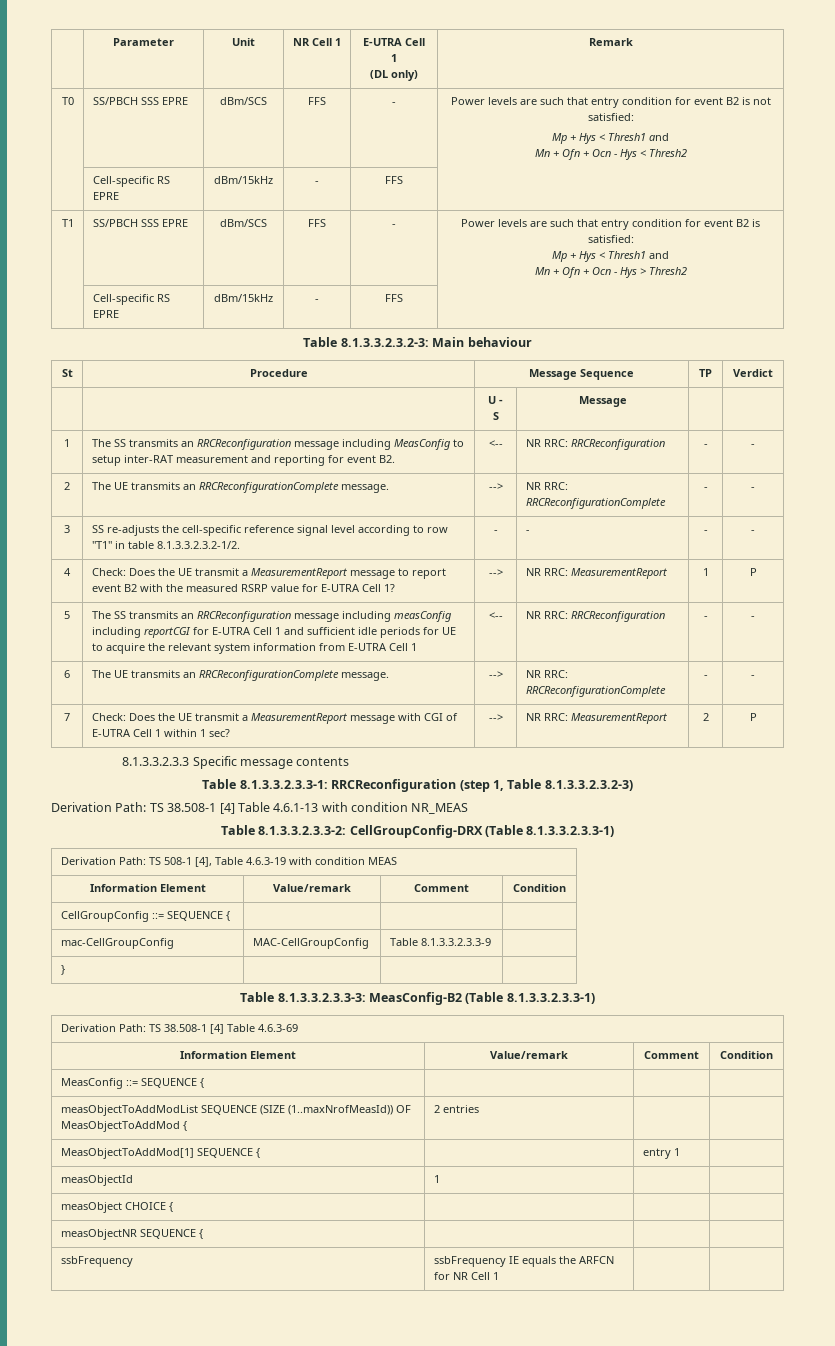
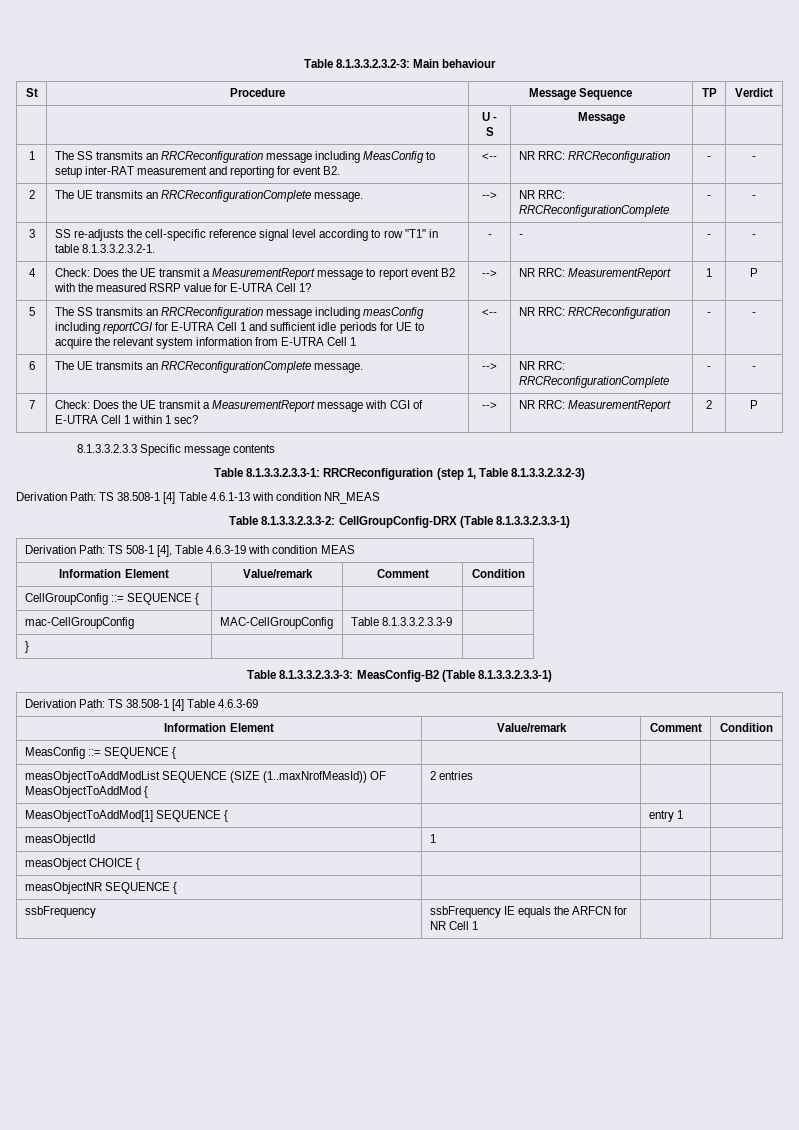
- | Parameter | Unit | NR Cell 1 | E-UTRA Cell 1
- (DL only) | Remark
- T0 | SS/PBCH SSS EPRE | dBm/SCS | FFS | - | Power levels are such that entry condition for event B2 is not satisfied:
- Mp + Hys < Thresh1 and
- Mn + Ofn + Ocn - Hys < Thresh2
- | Cell-specific RS EPRE | dBm/15kHz | - | FFS |
- T1 | SS/PBCH SSS EPRE | dBm/SCS | FFS | - | Power levels are such that entry condition for event B2 is satisfied:
- Mp + Hys < Thresh1 and
- Mn + Ofn + Ocn - Hys > Thresh2
- | Cell-specific RS EPRE | dBm/15kHz | - | FFS |
- 3 | SS re-adjusts the cell-specific reference signal level according to row "T1" in table 8.1.3.3.2.3.2-1/2. | - | - | - | -
+ 3 | SS re-adjusts the cell-specific reference signal level according to row "T1" in table 8.1.3.3.2.3.2-1. | - | - | - | -

